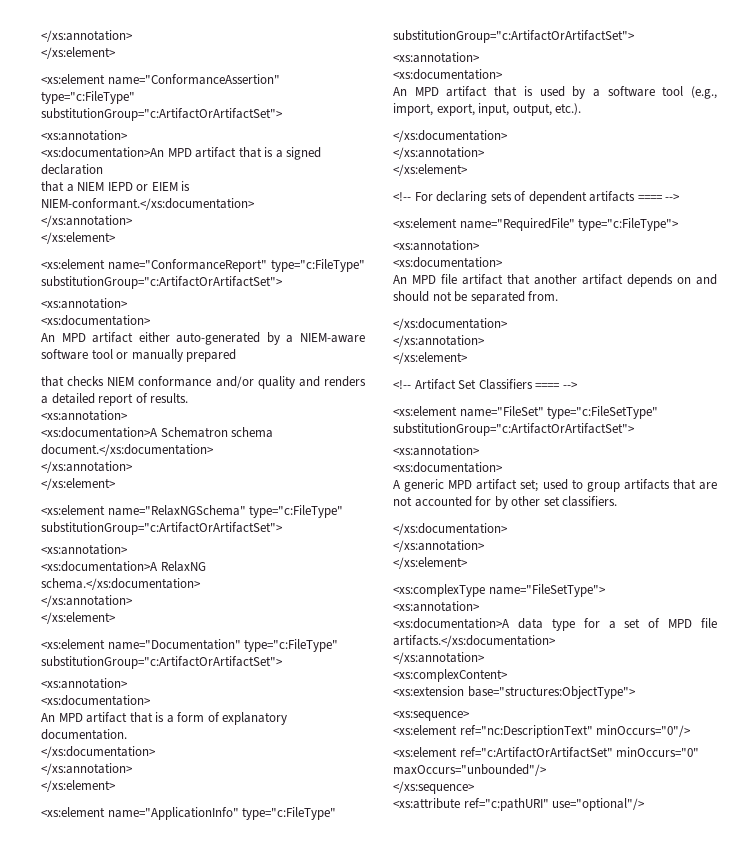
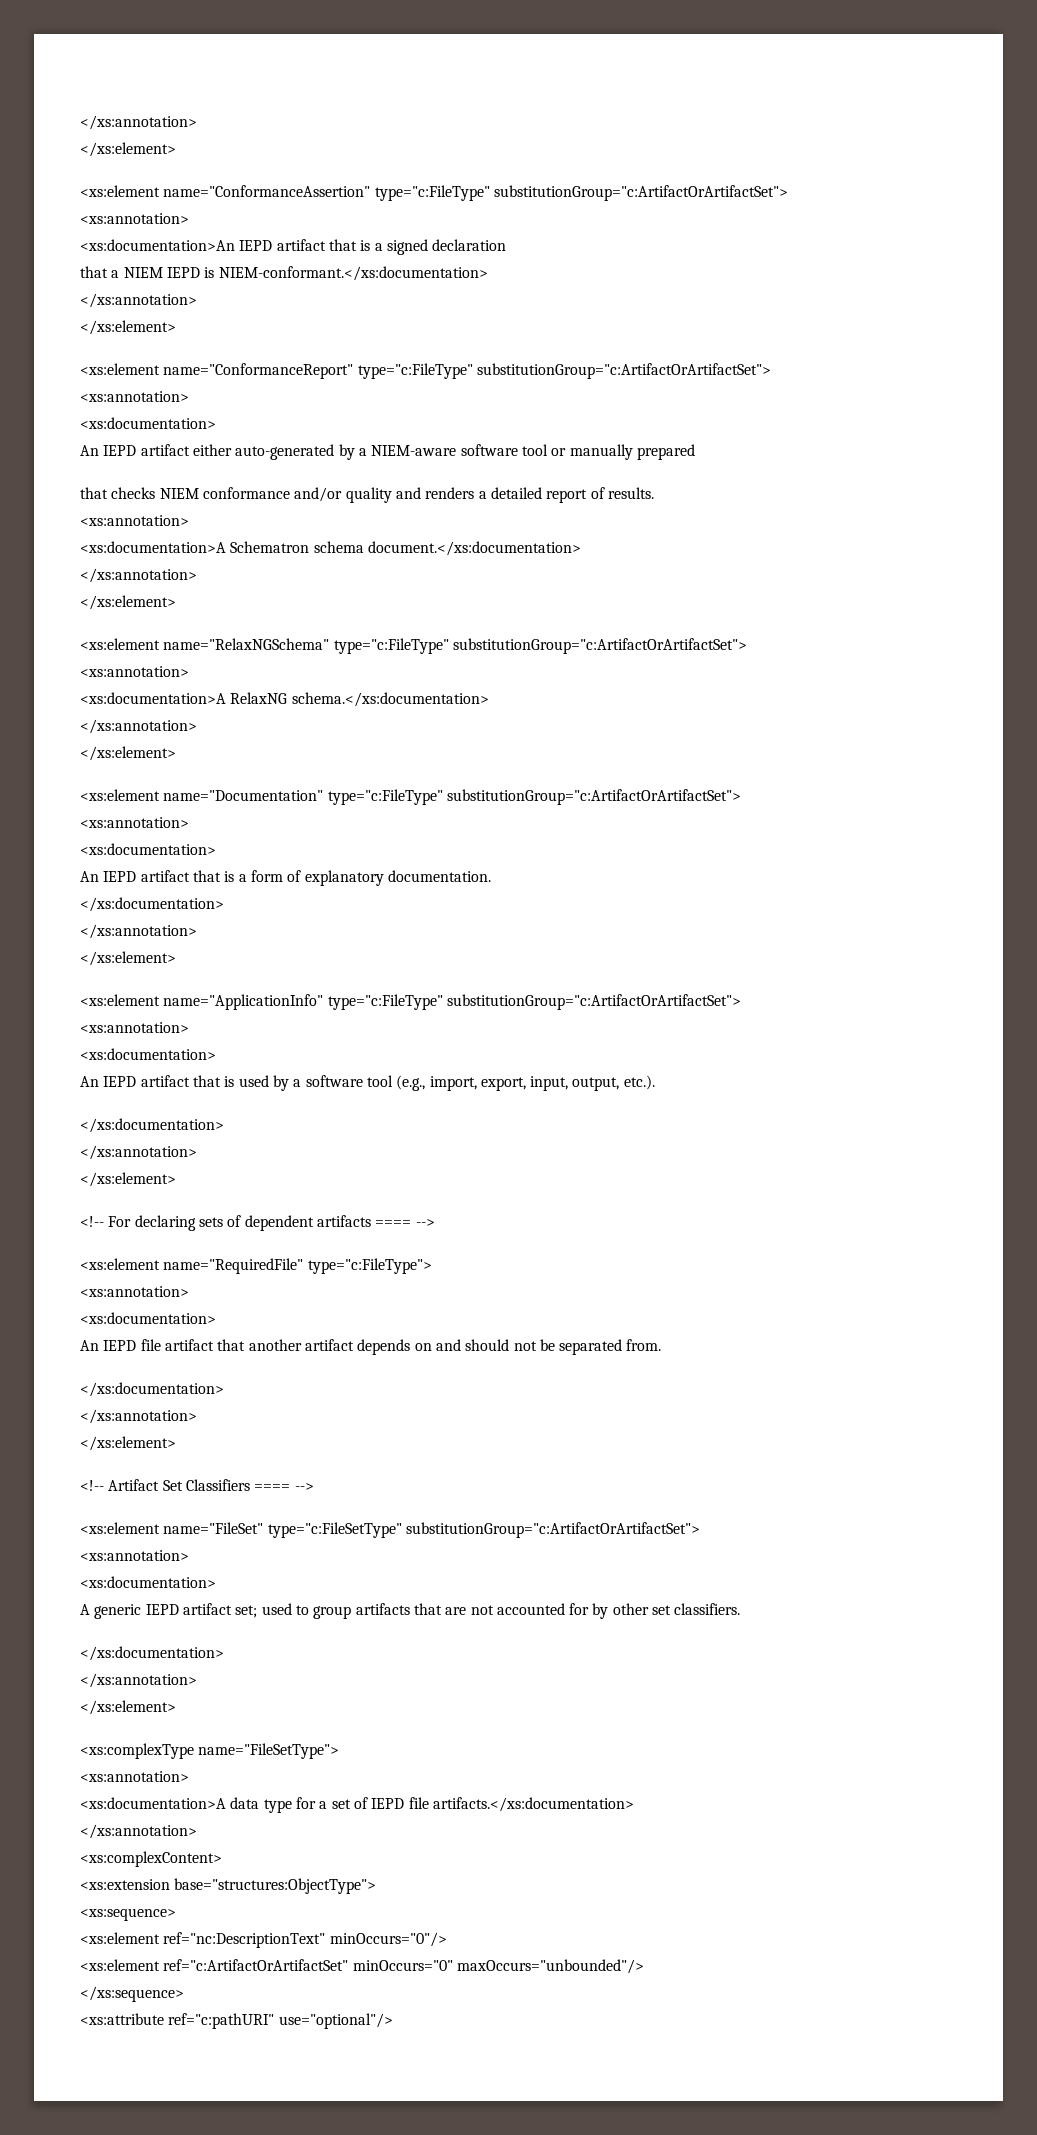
- <xs:documentation>An MPD artifact that is a signed declaration
+ <xs:documentation>An IEPD artifact that is a signed declaration
- that a NIEM IEPD or EIEM is NIEM-conformant.</xs:documentation>
+ that a NIEM IEPD is NIEM-conformant.</xs:documentation>
- An MPD artifact either auto-generated by a NIEM-aware software tool or manually prepared
+ An IEPD artifact either auto-generated by a NIEM-aware software tool or manually prepared
- An MPD artifact that is a form of explanatory documentation.
+ An IEPD artifact that is a form of explanatory documentation.
- An MPD artifact that is used by a software tool (e.g., import, export, input, output, etc.).
+ An IEPD artifact that is used by a software tool (e.g., import, export, input, output, etc.).
- An MPD file artifact that another artifact depends on and should not be separated from.
+ An IEPD file artifact that another artifact depends on and should not be separated from.
- A generic MPD artifact set; used to group artifacts that are not accounted for by other set classifiers.
+ A generic IEPD artifact set; used to group artifacts that are not accounted for by other set classifiers.
- <xs:documentation>A data type for a set of MPD file artifacts.</xs:documentation>
+ <xs:documentation>A data type for a set of IEPD file artifacts.</xs:documentation>

